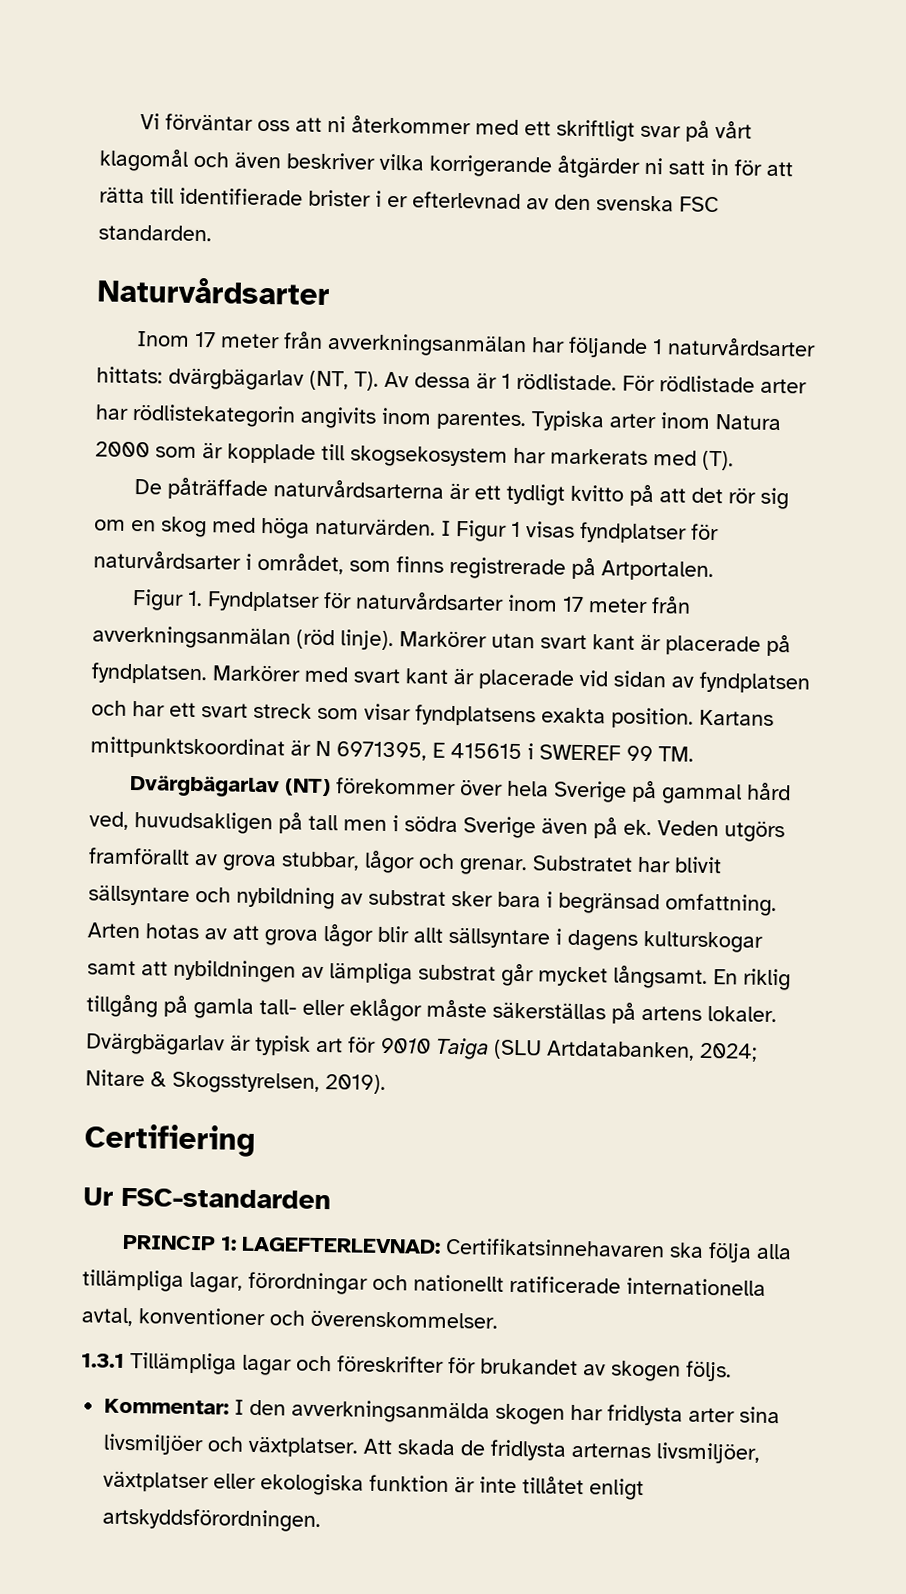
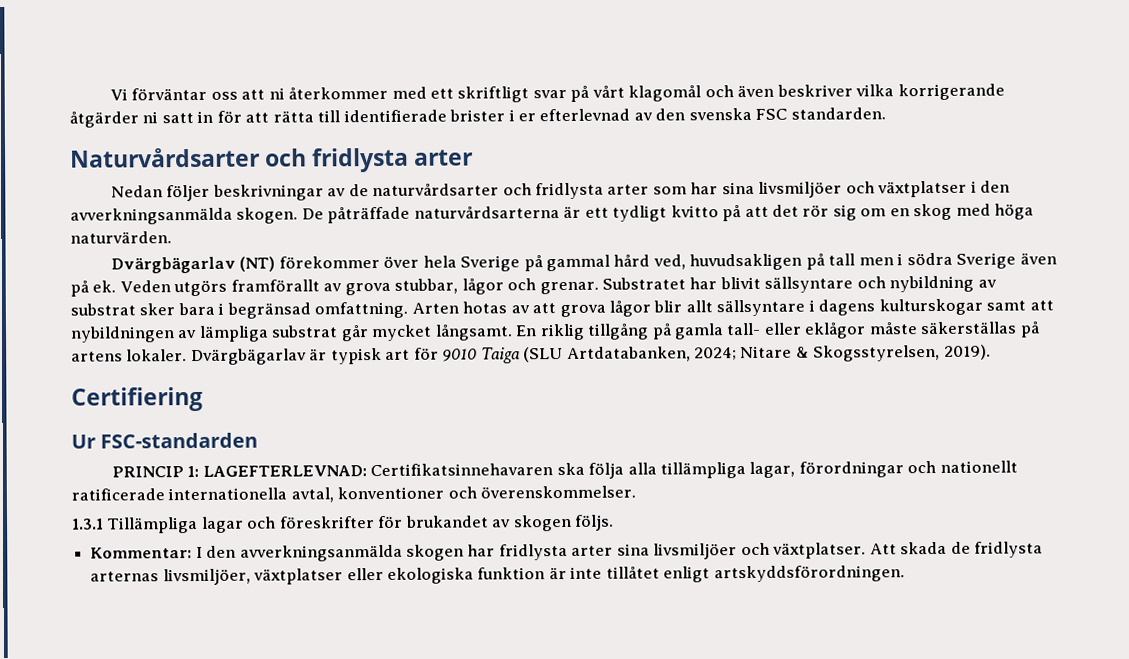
- Naturvårdsarter
- Inom 17 meter från avverkningsanmälan har följande 1 naturvårdsarter hittats: dvärgbägarlav (NT, T). Av dessa är 1 rödlistade. För rödlistade arter har rödlistekategorin angivits inom parentes. Typiska arter inom Natura 2000 som är kopplade till skogsekosystem har markerats med (T).
- De påträffade naturvårdsarterna är ett tydligt kvitto på att det rör sig om en skog med höga naturvärden. I Figur 1 visas fyndplatser för naturvårdsarter i området, som finns registrerade på Artportalen.
- Figur 1. Fyndplatser för naturvårdsarter inom 17 meter från avverkningsanmälan (röd linje). Markörer utan svart kant är placerade på fyndplatsen. Markörer med svart kant är placerade vid sidan av fyndplatsen och har ett svart streck som visar fyndplatsens exakta position. Kartans mittpunktskoordinat är N 6971395, E 415615 i SWEREF 99 TM.
+ Naturvårdsarter och fridlysta arter
+ Nedan följer beskrivningar av de naturvårdsarter och fridlysta arter som har sina livsmiljöer och växtplatser i den avverkningsanmälda skogen. De påträffade naturvårdsarterna är ett tydligt kvitto på att det rör sig om en skog med höga naturvärden.

